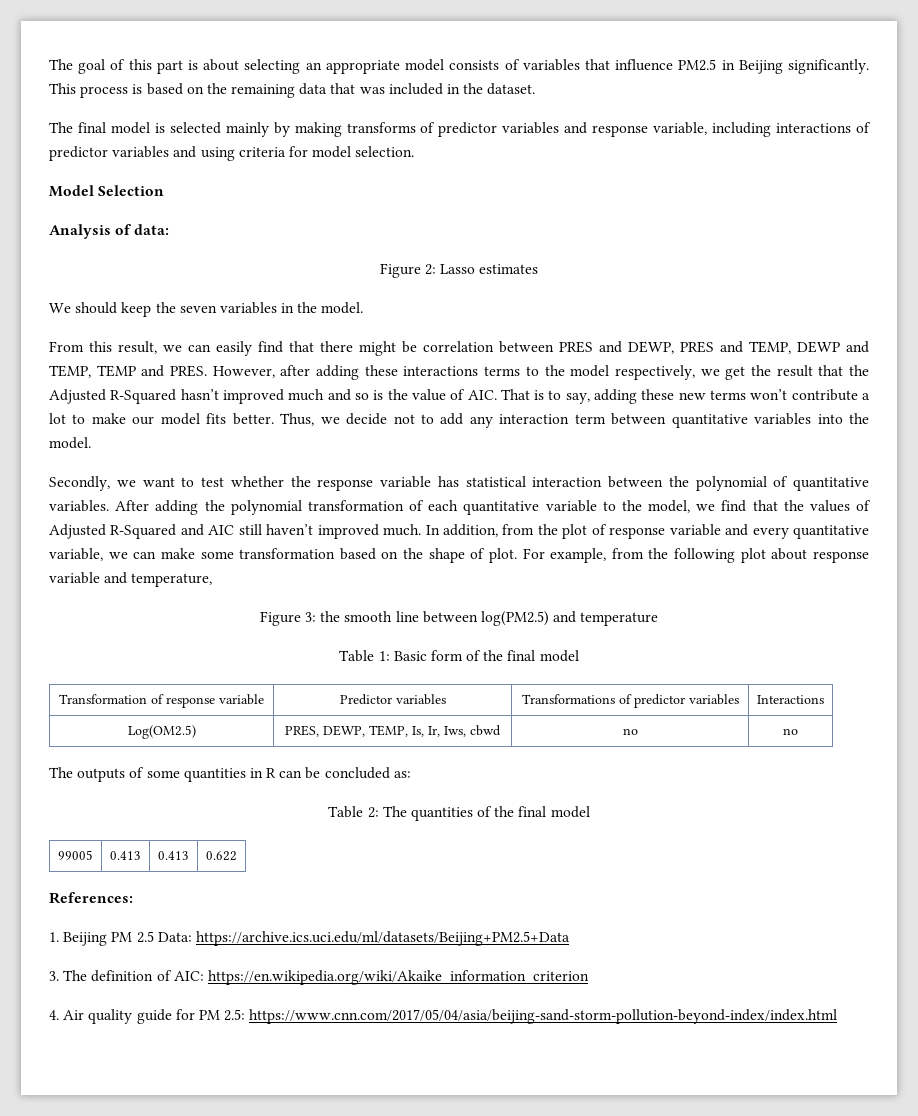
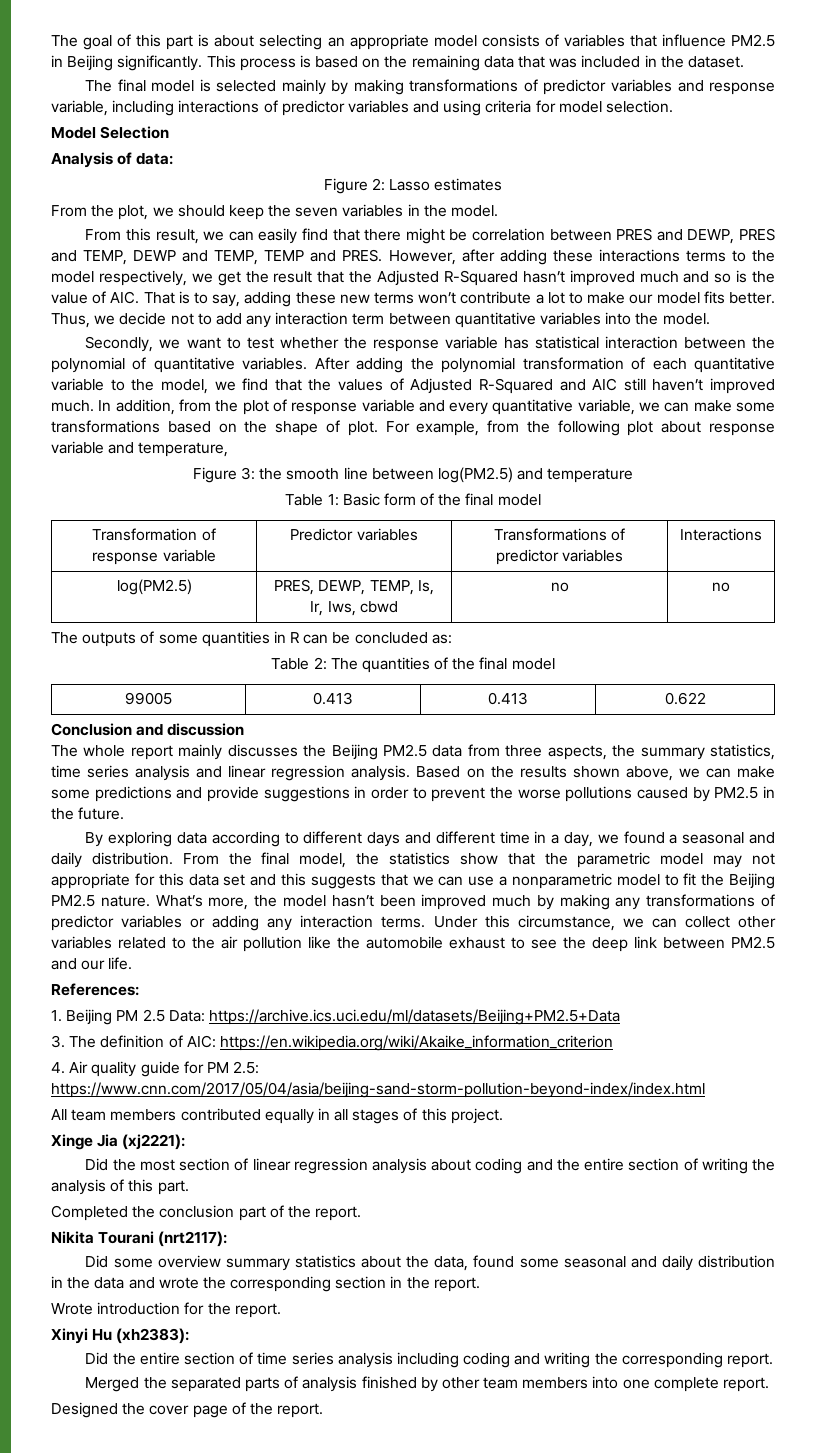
- The final model is selected mainly by making transforms of predictor variables and response variable, including interactions of predictor variables and using criteria for model selection.
+ The final model is selected mainly by making transformations of predictor variables and response variable, including interactions of predictor variables and using criteria for model selection.
- We should keep the seven variables in the model.
+ From the plot, we should keep the seven variables in the model.
- In addition, from the plot of response variable and every quantitative variable, we can make some transformation based on the shape of plot.
+ In addition, from the plot of response variable and every quantitative variable, we can make some transformations based on the shape of plot.
- Log(OM2.5) | PRES, DEWP, TEMP, Is, Ir, Iws, cbwd | no | no
+ log(PM2.5) | PRES, DEWP, TEMP, Is, Ir, Iws, cbwd | no | no
+ Conclusion and discussion
+ The whole report mainly discusses the Beijing PM2.5 data from three aspects, the summary statistics, time series analysis and linear regression analysis. Based on the results shown above, we can make some predictions and provide suggestions in order to prevent the worse pollutions caused by PM2.5 in the future.
+ By exploring data according to different days and different time in a day, we found a seasonal and daily distribution. From the final model, the statistics show that the parametric model may not appropriate for this data set and this suggests that we can use a nonparametric model to fit the Beijing PM2.5 nature. What’s more, the model hasn’t been improved much by making any transformations of predictor variables or adding any interaction terms. Under this circumstance, we can collect other variables related to the air pollution like the automobile exhaust to see the deep link between PM2.5 and our life.
+ All team members contributed equally in all stages of this project.
+ Xinge Jia (xj2221):
+ Did the most section of linear regression analysis about coding and the entire section of writing the analysis of this part.
+ Completed the conclusion part of the report.
+ Nikita Tourani (nrt2117):
+ Did some overview summary statistics about the data, found some seasonal and daily distribution in the data and wrote the corresponding section in the report.
+ Wrote introduction for the report.
+ Xinyi Hu (xh2383):
+ Did the entire section of time series analysis including coding and writing the corresponding report.
+ Merged the separated parts of analysis finished by other team members into one complete report.
+ Designed the cover page of the report.

